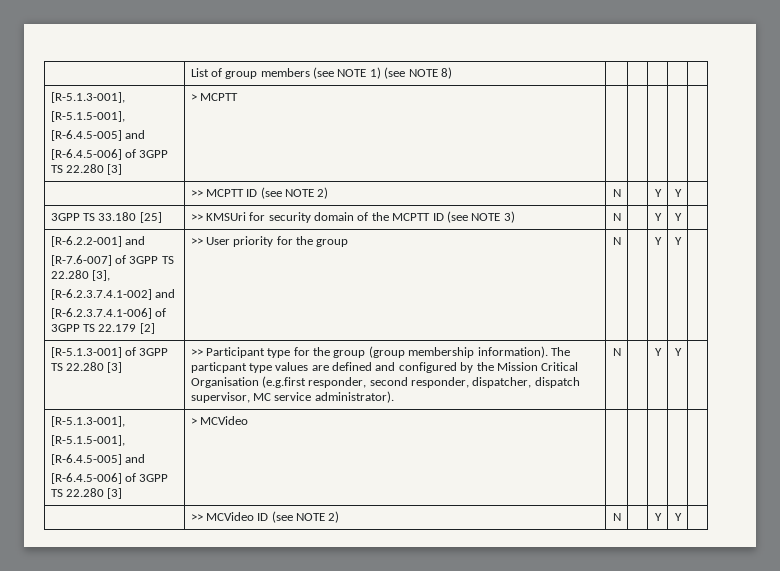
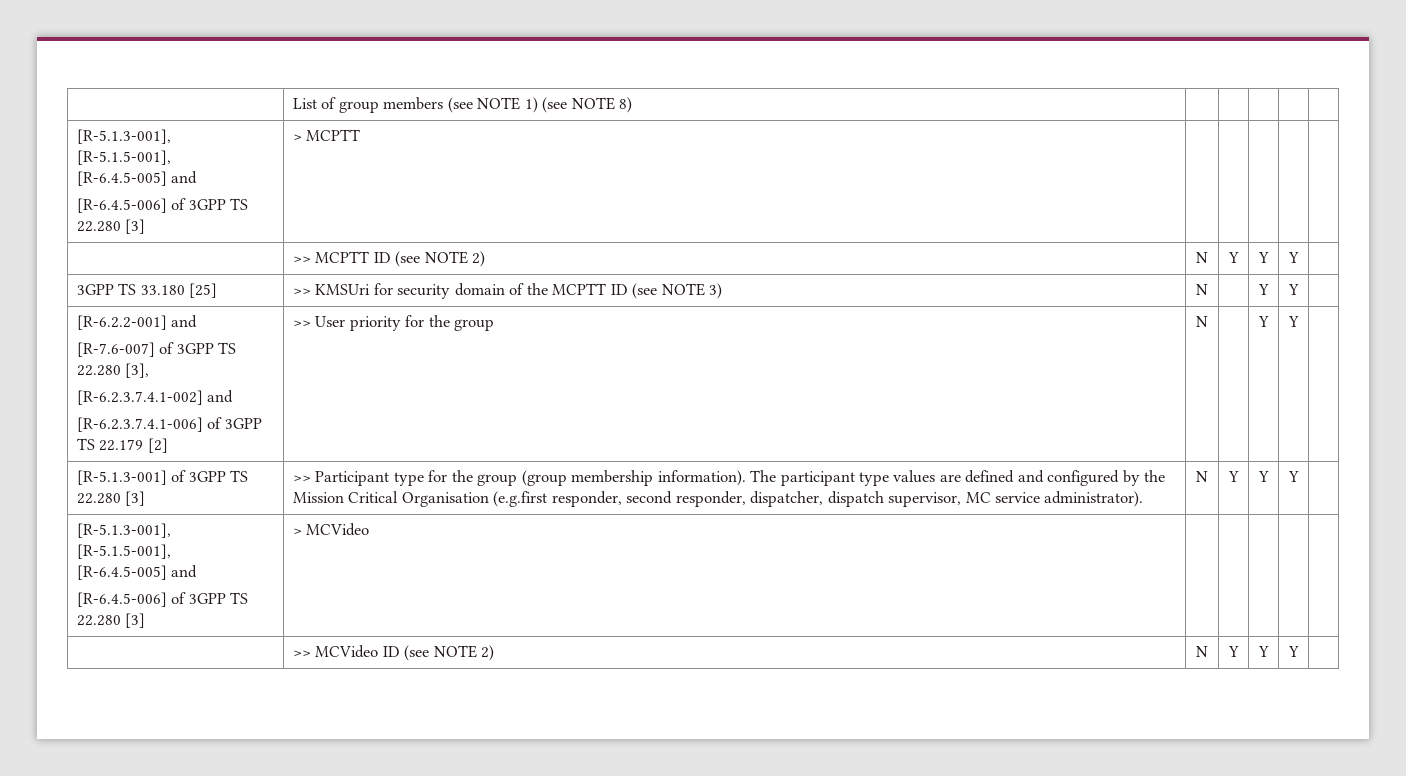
- | >> MCPTT ID (see NOTE 2) | N | | Y | Y |
+ | >> MCPTT ID (see NOTE 2) | N | Y | Y | Y |
- The particpant type values are defined and configured by the Mission Critical Organisation (e.g.first responder, second responder, dispatcher, dispatch supervisor, MC service administrator). | N
+ The participant type values are defined and configured by the Mission Critical Organisation (e.g.first responder, second responder, dispatcher, dispatch supervisor, MC service administrator). | N | Y
- | >> MCVideo ID (see NOTE 2) | N | | Y | Y |
+ | >> MCVideo ID (see NOTE 2) | N | Y | Y | Y |

